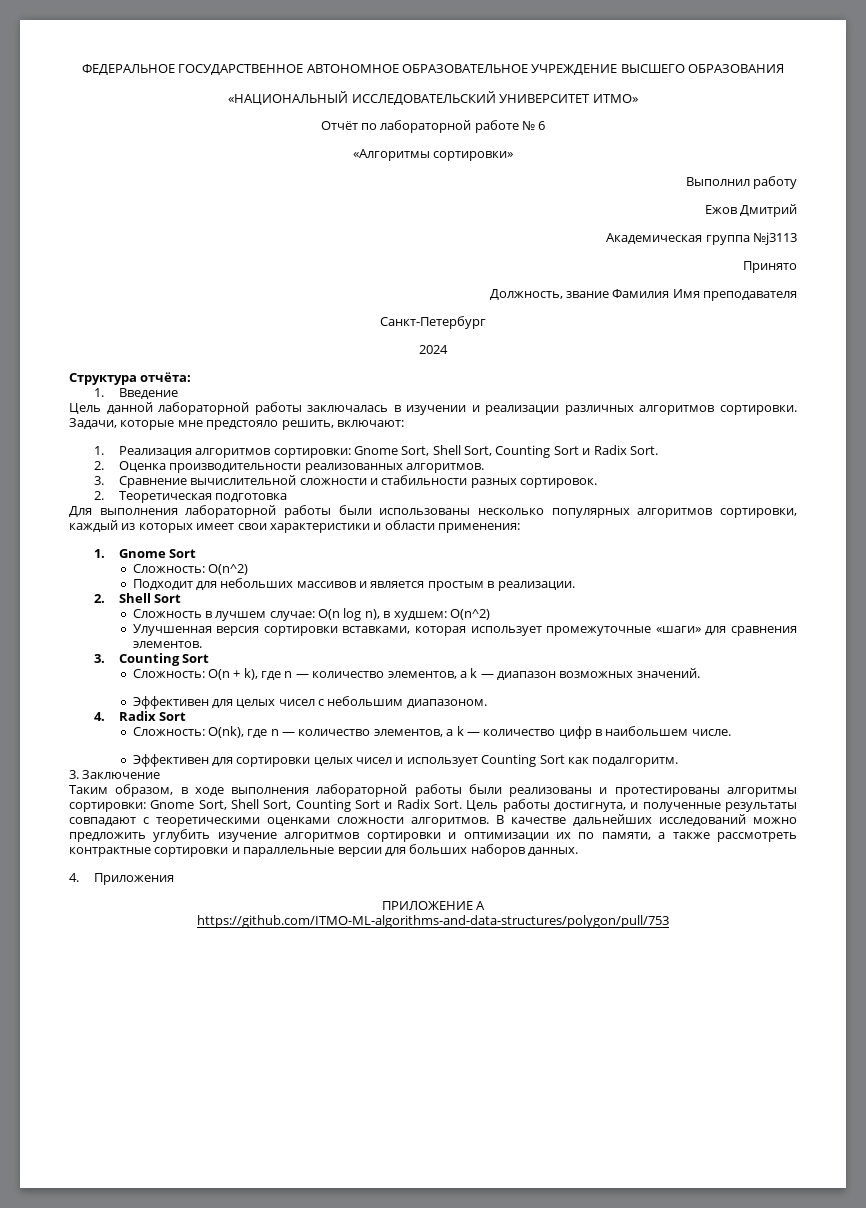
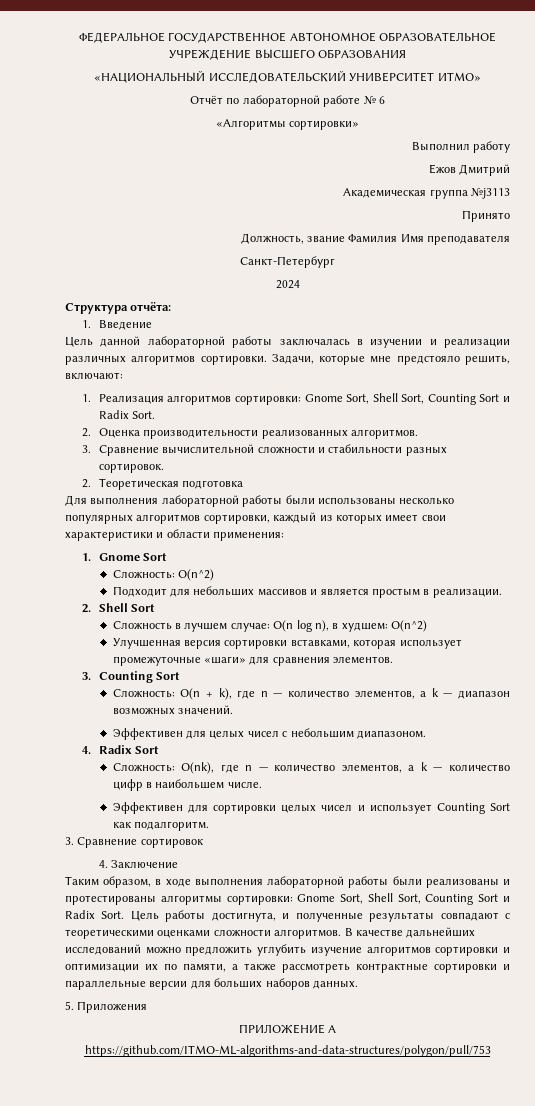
- 3. Заключение
+ 3. Сравнение сортировок
+ 4. Заключение
- 4. Приложения
+ 5. Приложения

